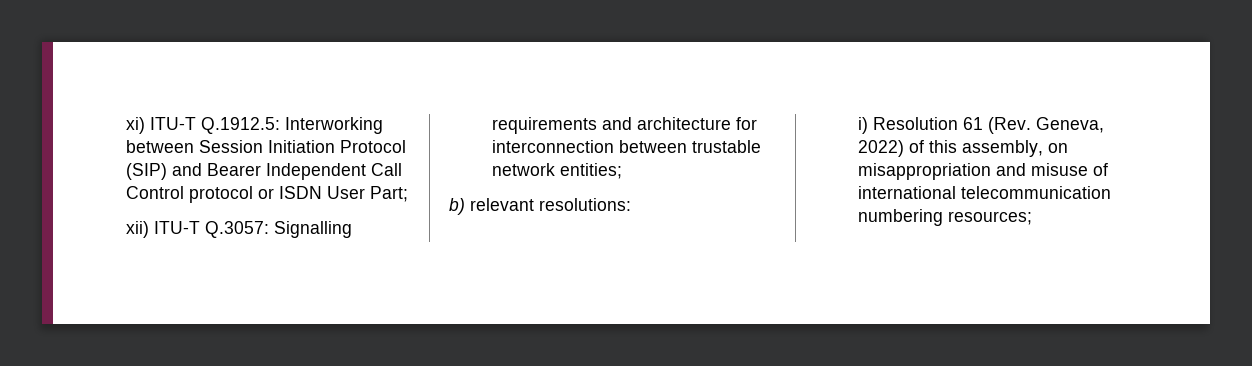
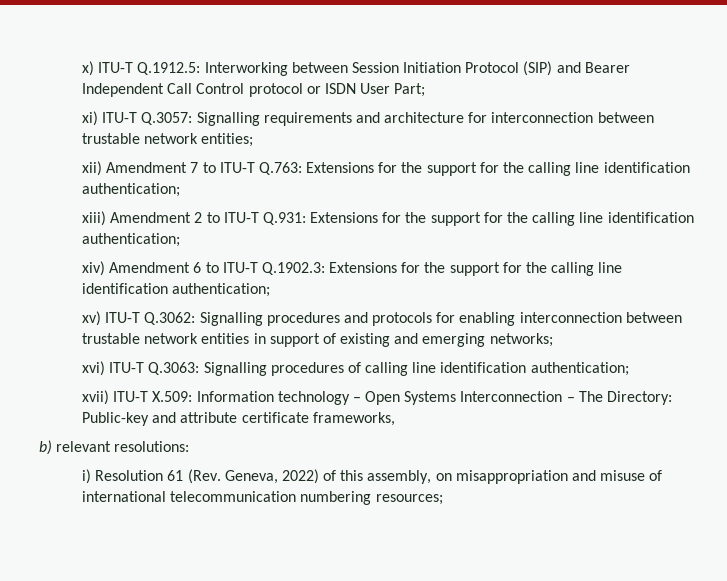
- xi) ITU-T Q.1912.5: Interworking between Session Initiation Protocol (SIP) and Bearer Independent Call Control protocol or ISDN User Part;
+ x) ITU-T Q.1912.5: Interworking between Session Initiation Protocol (SIP) and Bearer Independent Call Control protocol or ISDN User Part;
- xii) ITU-T Q.3057: Signalling requirements and architecture for interconnection between trustable network entities;
+ xi) ITU-T Q.3057: Signalling requirements and architecture for interconnection between trustable network entities;
+ xii) Amendment 7 to ITU-T Q.763: Extensions for the support for the calling line identification authentication;
+ xiii) Amendment 2 to ITU-T Q.931: Extensions for the support for the calling line identification authentication;
+ xiv) Amendment 6 to ITU-T Q.1902.3: Extensions for the support for the calling line identification authentication;
+ xv) ITU-T Q.3062: Signalling procedures and protocols for enabling interconnection between trustable network entities in support of existing and emerging networks;
+ xvi) ITU-T Q.3063: Signalling procedures of calling line identification authentication;
+ xvii) ITU-T X.509: Information technology – Open Systems Interconnection – The Directory: Public-key and attribute certificate frameworks,

